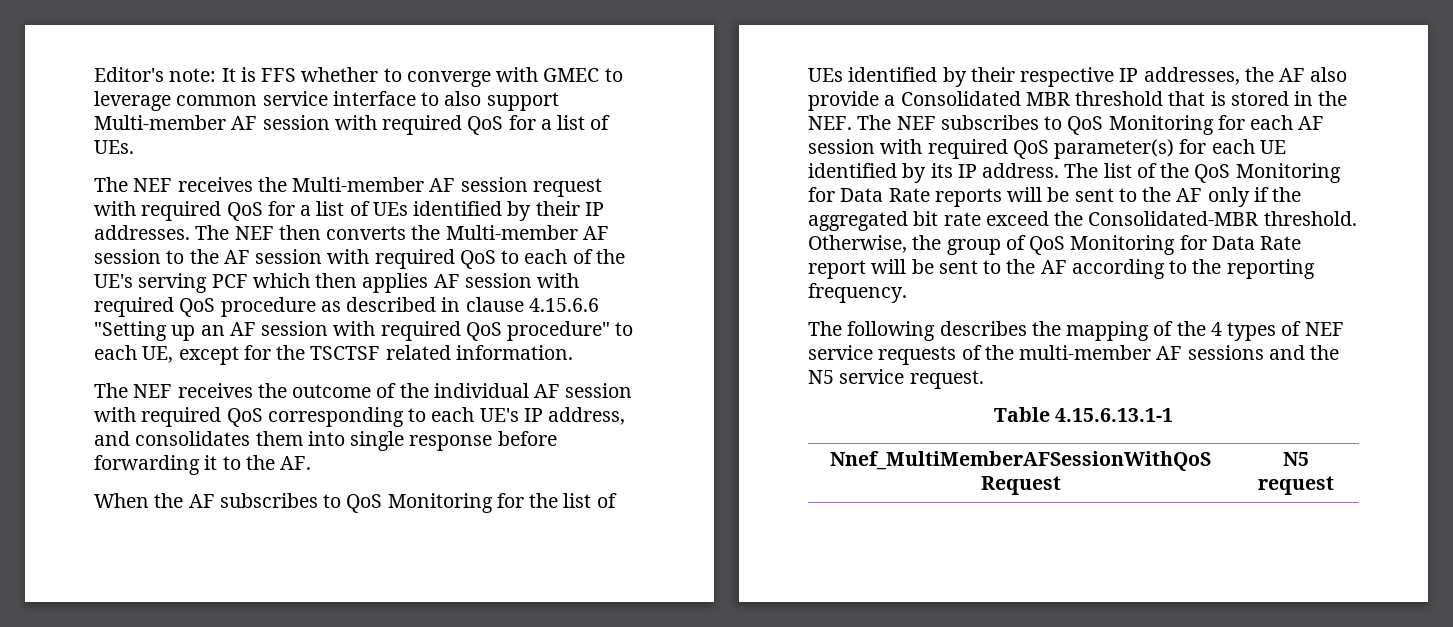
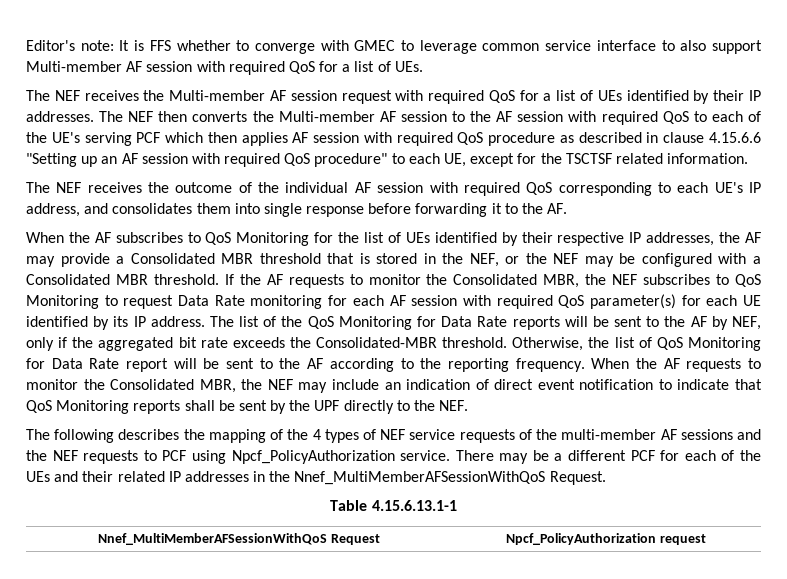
- When the AF subscribes to QoS Monitoring for the list of UEs identified by their respective IP addresses, the AF also provide a Consolidated MBR threshold that is stored in the NEF. The NEF subscribes to QoS Monitoring for each AF session with required QoS parameter(s) for each UE identified by its IP address.
+ When the AF subscribes to QoS Monitoring for the list of UEs identified by their respective IP addresses, the AF may provide a Consolidated MBR threshold that is stored in the NEF, or the NEF may be configured with a Consolidated MBR threshold. If the AF requests to monitor the Consolidated MBR, the NEF subscribes to QoS Monitoring to request Data Rate monitoring for each AF session with required QoS parameter(s) for each UE identified by its IP address.
- The list of the QoS Monitoring for Data Rate reports will be sent to the AF only if the aggregated bit rate exceed the Consolidated-MBR threshold.
+ The list of the QoS Monitoring for Data Rate reports will be sent to the AF by NEF, only if the aggregated bit rate exceeds the Consolidated-MBR threshold.
- Otherwise, the group of QoS Monitoring for Data Rate report will be sent to the AF according to the reporting frequency.
+ Otherwise, the list of QoS Monitoring for Data Rate report will be sent to the AF according to the reporting frequency. When the AF requests to monitor the Consolidated MBR, the NEF may include an indication of direct event notification to indicate that QoS Monitoring reports shall be sent by the UPF directly to the NEF.
- The following describes the mapping of the 4 types of NEF service requests of the multi-member AF sessions and the N5 service request.
+ The following describes the mapping of the 4 types of NEF service requests of the multi-member AF sessions and the NEF requests to PCF using Npcf_PolicyAuthorization service. There may be a different PCF for each of the UEs and their related IP addresses in the Nnef_MultiMemberAFSessionWithQoS Request.
- Nnef_MultiMemberAFSessionWithQoS Request | N5 request
+ Nnef_MultiMemberAFSessionWithQoS Request | Npcf_PolicyAuthorization request

